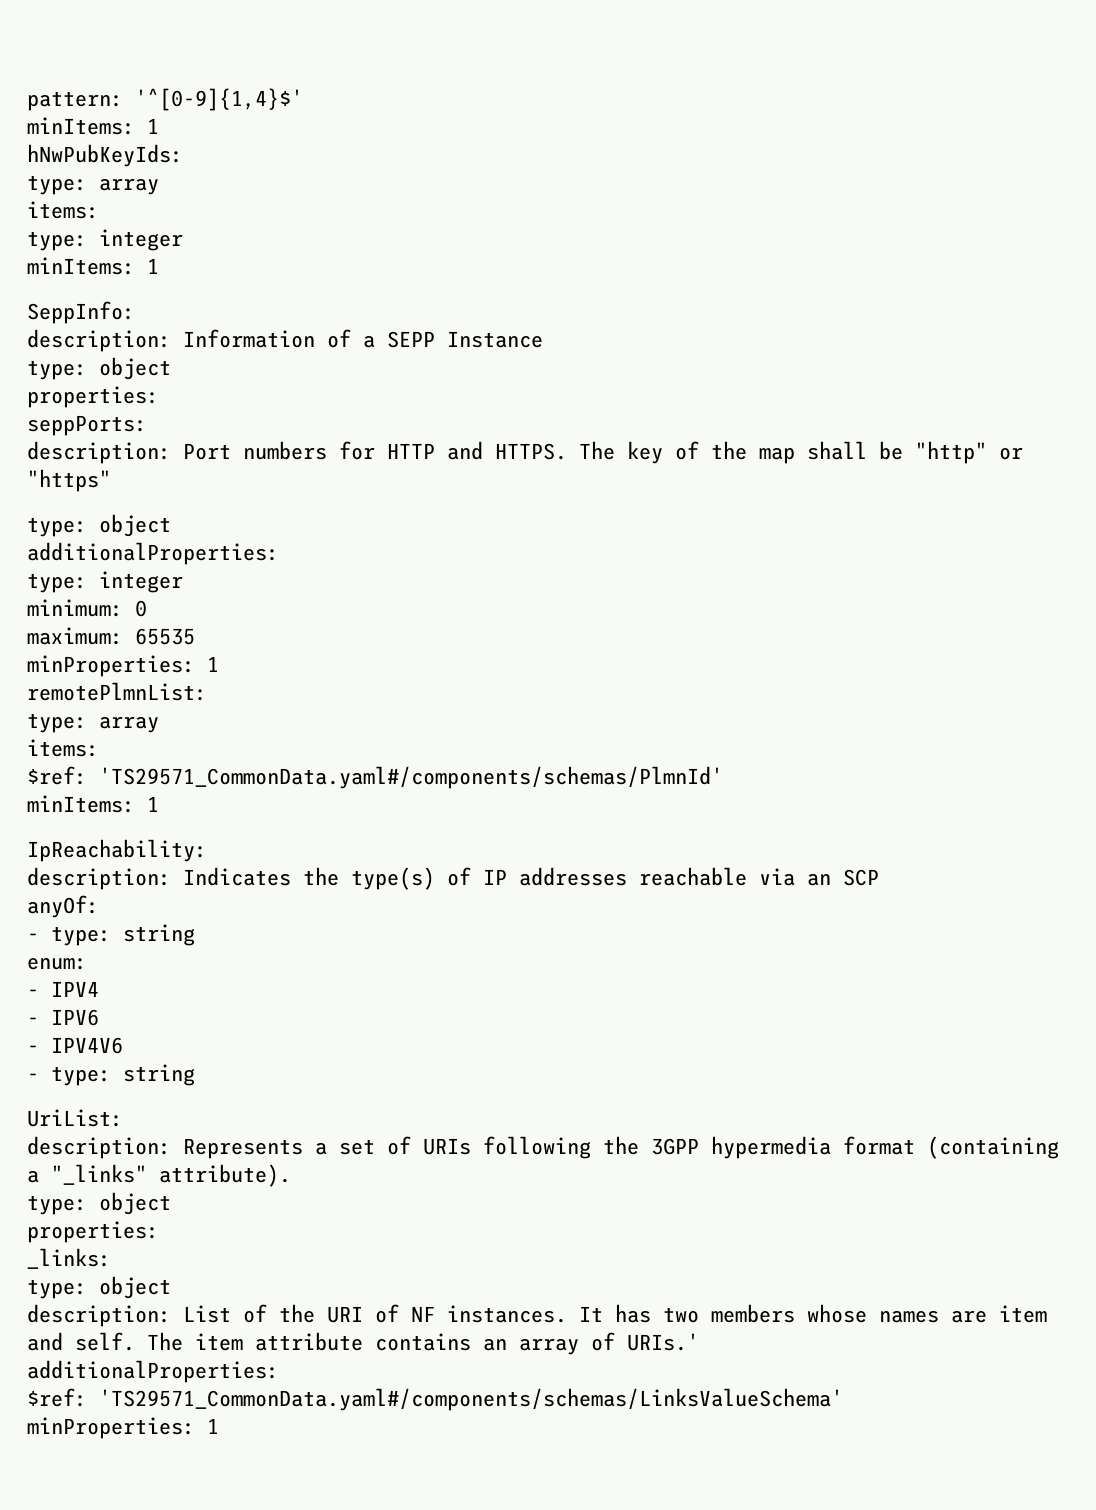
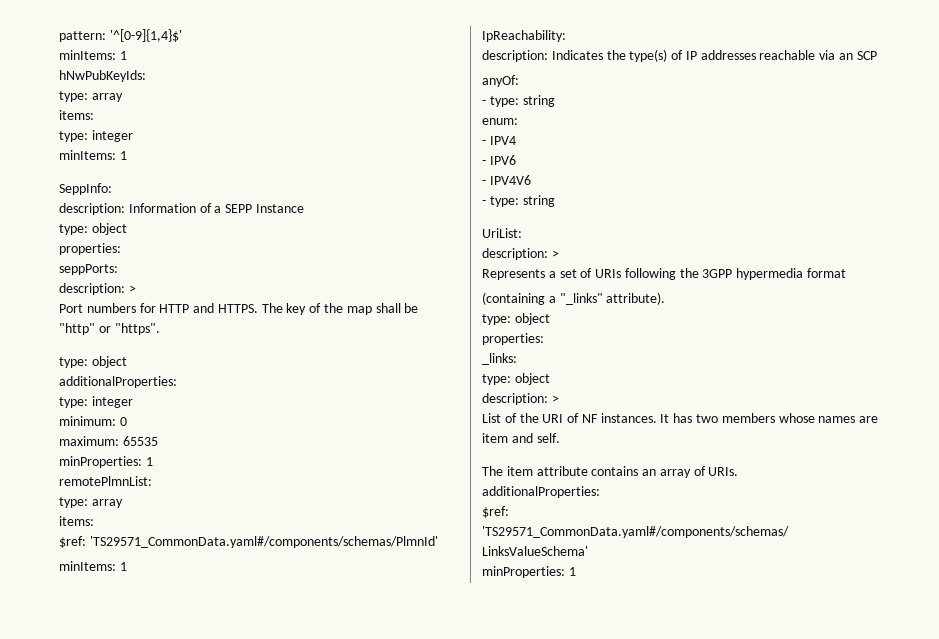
  seppPorts:
- description: Port numbers for HTTP and HTTPS.
+ description: >
+ Port numbers for HTTP and HTTPS.
- The key of the map shall be "http" or "https"
+ The key of the map shall be "http" or "https".
  UriList:
- description: Represents a set of URIs following the 3GPP hypermedia format (containing a "_links" attribute).
+ description: >
+ Represents a set of URIs following the 3GPP hypermedia format
+ (containing a "_links" attribute).
  _links:
  type: object
- description: List of the URI of NF instances.
+ description: >
+ List of the URI of NF instances.
- It has two members whose names are item and self. The item attribute contains an array of URIs.'
+ It has two members whose names are item and self.
+ The item attribute contains an array of URIs.

